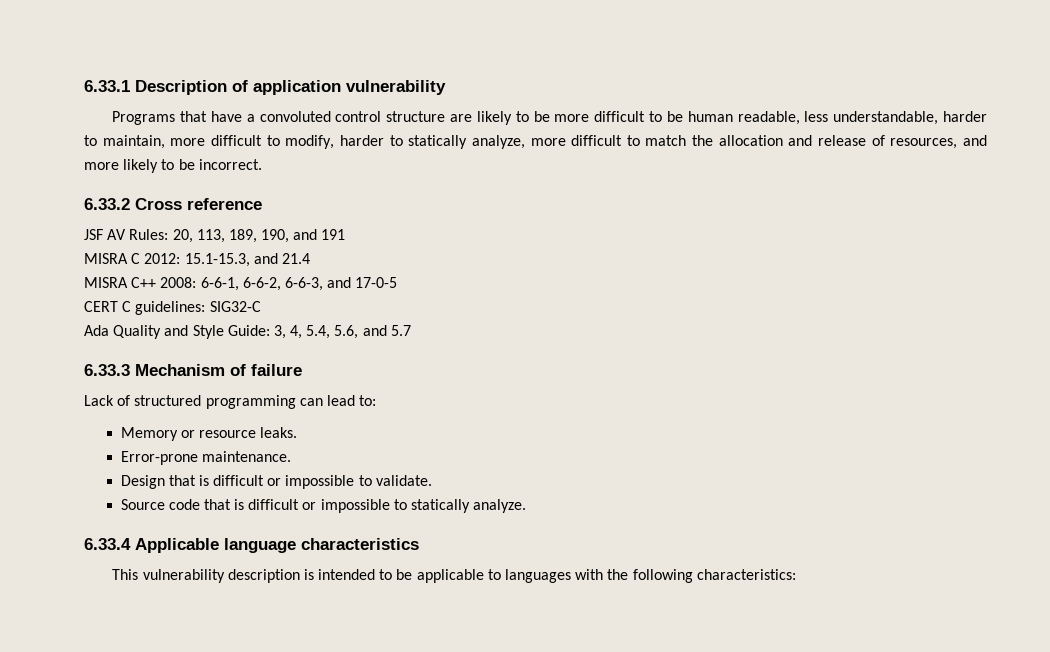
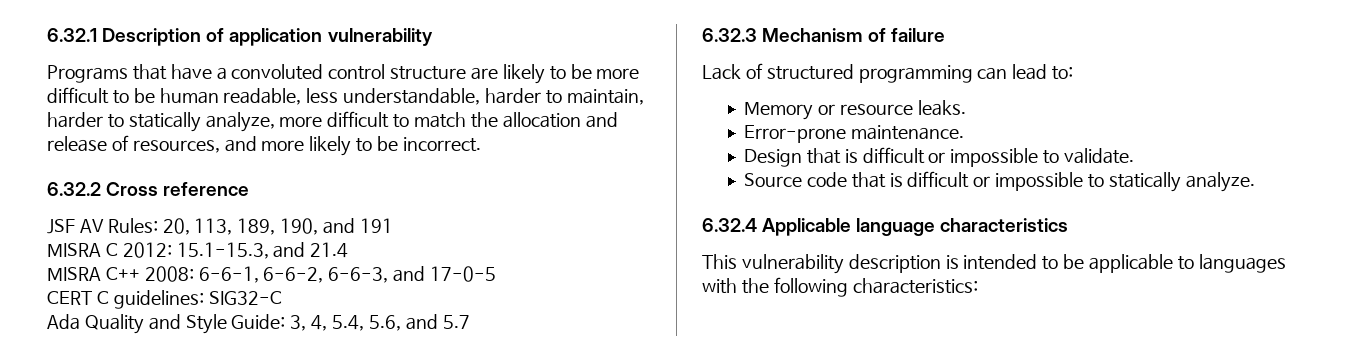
- 6.33.1 Description of application vulnerability
+ 6.32.1 Description of application vulnerability
- Programs that have a convoluted control structure are likely to be more difficult to be human readable, less understandable, harder to maintain, more difficult to modify, harder to statically analyze, more difficult to match the allocation and release of resources, and more likely to be incorrect.
+ Programs that have a convoluted control structure are likely to be more difficult to be human readable, less understandable, harder to maintain, harder to statically analyze, more difficult to match the allocation and release of resources, and more likely to be incorrect.
- 6.33.2 Cross reference
+ 6.32.2 Cross reference
- 6.33.3 Mechanism of failure
+ 6.32.3 Mechanism of failure
- 6.33.4 Applicable language characteristics
+ 6.32.4 Applicable language characteristics

